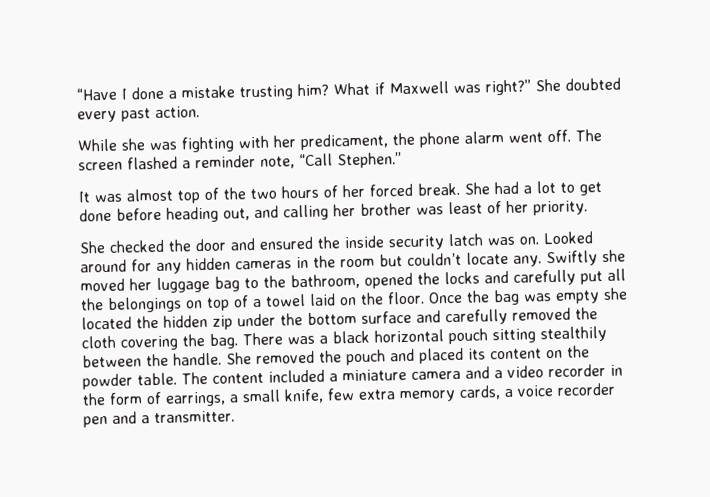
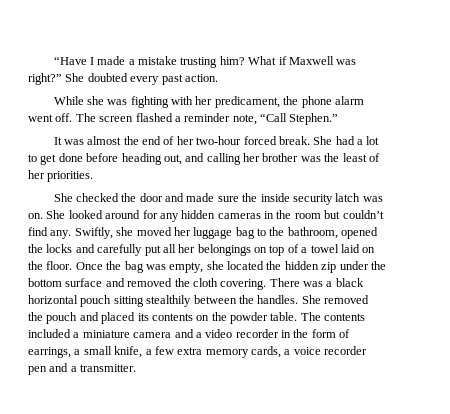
- “Have I done a mistake trusting him?
+ “Have I made a mistake trusting him?
- It was almost top of the two hours of her forced break.
+ It was almost the end of her two-hour forced break.
- She had a lot to get done before heading out, and calling her brother was least of her priority.
+ She had a lot to get done before heading out, and calling her brother was the least of her priorities.
- She checked the door and ensured the inside security latch was on.
+ She checked the door and made sure the inside security latch was on.
- Looked around for any hidden cameras in the room but couldn’t locate any. Swiftly she moved her luggage bag to the bathroom, opened the locks and carefully put all the belongings on top of a towel laid on the floor.
+ She looked around for any hidden cameras in the room but couldn’t find any. Swiftly, she moved her luggage bag to the bathroom, opened the locks and carefully put all her belongings on top of a towel laid on the floor.
- Once the bag was empty she located the hidden zip under the bottom surface and carefully removed the cloth covering the bag.
+ Once the bag was empty, she located the hidden zip under the bottom surface and removed the cloth covering.
- There was a black horizontal pouch sitting stealthily between the handle.
+ There was a black horizontal pouch sitting stealthily between the handles.
- She removed the pouch and placed its content on the powder table.
+ She removed the pouch and placed its contents on the powder table.
- The content included a miniature camera and a video recorder in the form of earrings, a small knife, few extra memory cards, a voice recorder pen and a transmitter.
+ The contents included a miniature camera and a video recorder in the form of earrings, a small knife, a few extra memory cards, a voice recorder pen and a transmitter.

